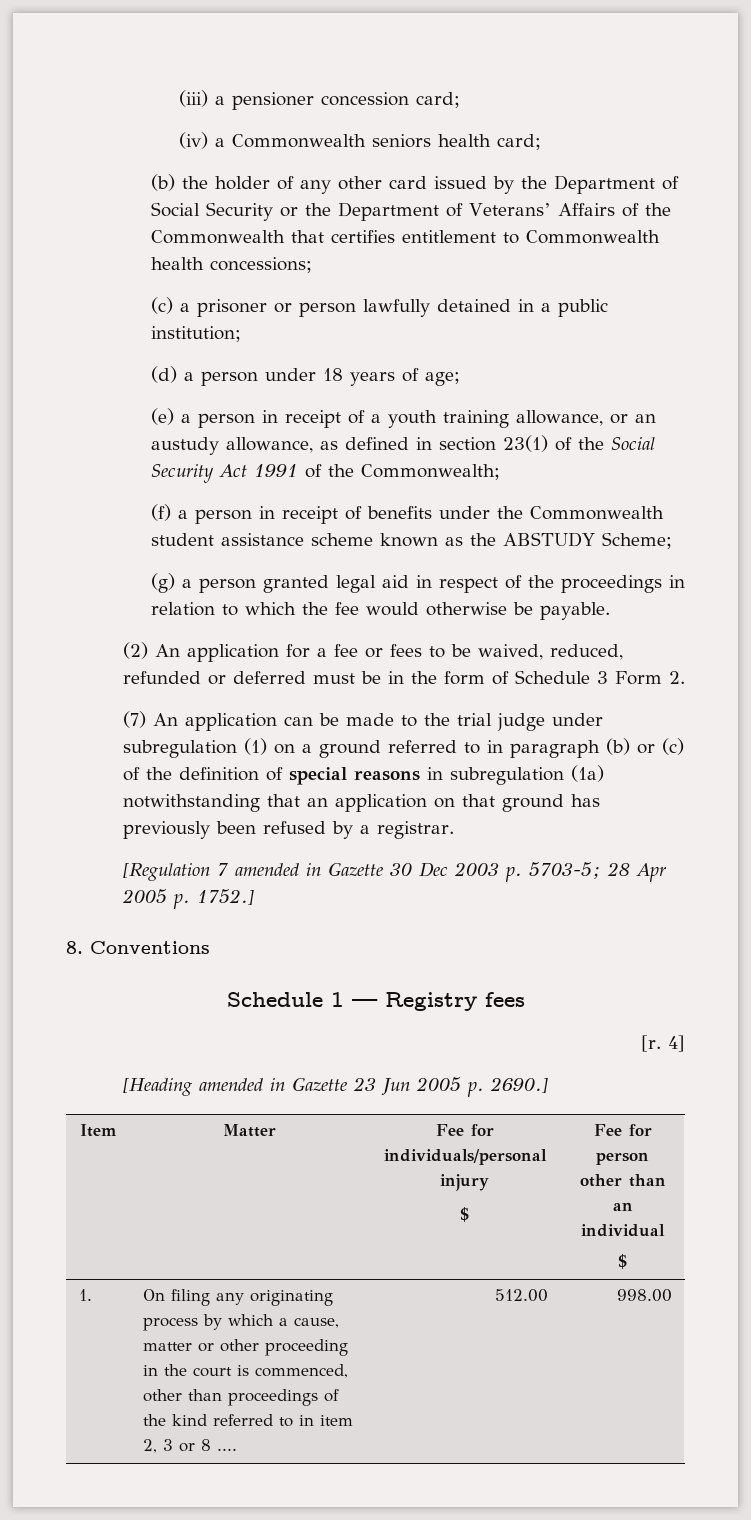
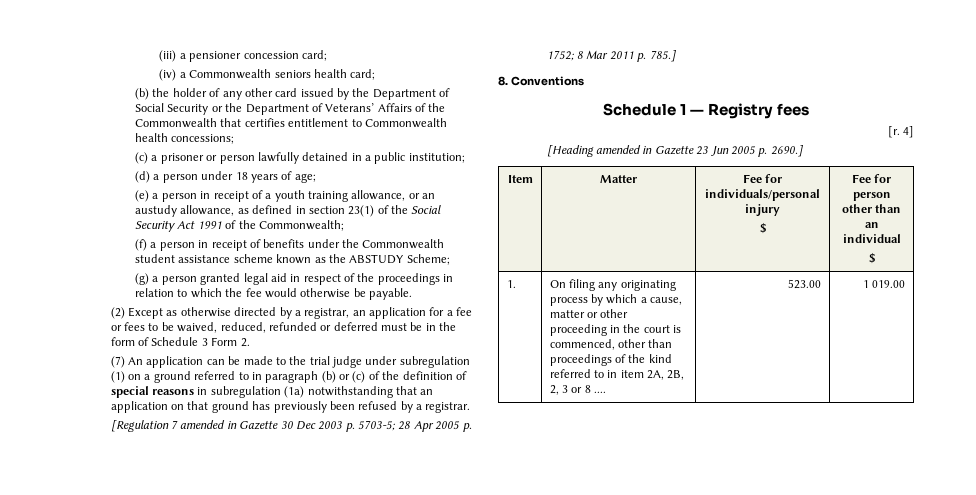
- (2) An application for a fee or fees to be waived, reduced, refunded or deferred must be in the form of Schedule 3 Form 2.
+ (2) Except as otherwise directed by a registrar, an application for a fee or fees to be waived, reduced, refunded or deferred must be in the form of Schedule 3 Form 2.
- [Regulation 7 amended in Gazette 30 Dec 2003 p. 5703-5; 28 Apr 2005 p. 1752.]
+ [Regulation 7 amended in Gazette 30 Dec 2003 p. 5703-5; 28 Apr 2005 p. 1752; 8 Mar 2011 p. 785.]
- 1. | On filing any originating process by which a cause, matter or other proceeding in the court is commenced, other than proceedings of the kind referred to in item 2, 3 or 8 .... | 512.00 | 998.00
+ 1. | On filing any originating process by which a cause, matter or other proceeding in the court is commenced, other than proceedings of the kind referred to in item 2A, 2B, 2, 3 or 8 .... | 523.00 | 1 019.00

